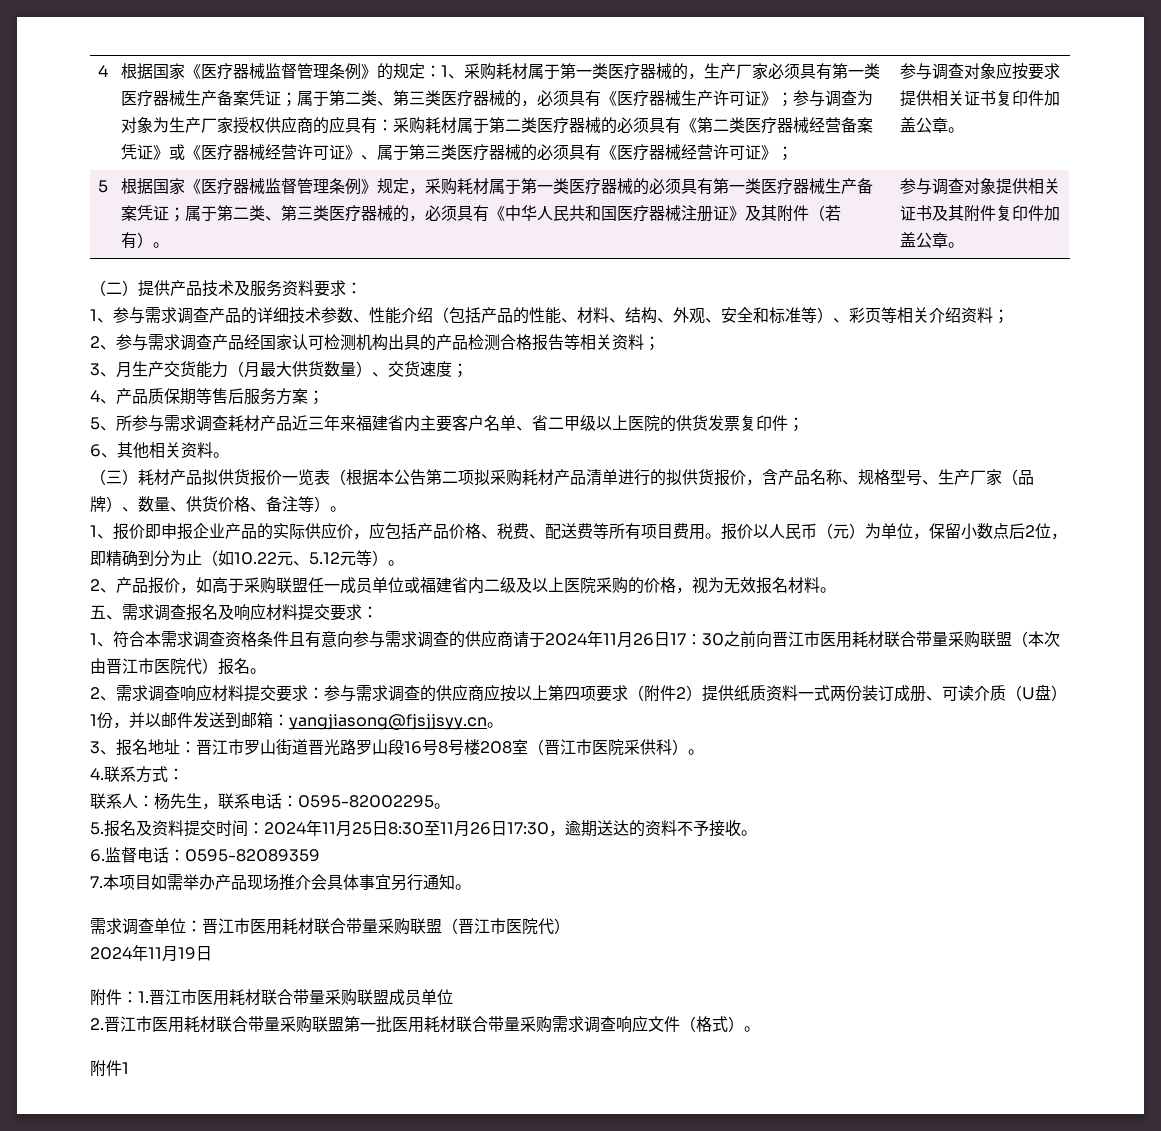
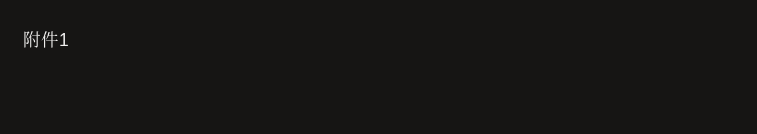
- 4 | 根据国家《医疗器械监督管理条例》的规定：1、采购耗材属于第一类医疗器械的，生产厂家必须具有第一类医疗器械生产备案凭证；属于第二类、第三类医疗器械的，必须具有《医疗器械生产许可证》；参与调查为对象为生产厂家授权供应商的应具有：采购耗材属于第二类医疗器械的必须具有《第二类医疗器械经营备案凭证》或《医疗器械经营许可证》、属于第三类医疗器械的必须具有《医疗器械经营许可证》； | 参与调查对象应按要求提供相关证书复印件加盖公章。
- 5 | 根据国家《医疗器械监督管理条例》规定，采购耗材属于第一类医疗器械的必须具有第一类医疗器械生产备案凭证；属于第二类、第三类医疗器械的，必须具有《中华人民共和国医疗器械注册证》及其附件（若有）。 | 参与调查对象提供相关证书及其附件复印件加盖公章。
- （二）提供产品技术及服务资料要求：
- 1、参与需求调查产品的详细技术参数、性能介绍（包括产品的性能、材料、结构、外观、安全和标准等）、彩页等相关介绍资料；
- 2、参与需求调查产品经国家认可检测机构出具的产品检测合格报告等相关资料；
- 3、月生产交货能力（月最大供货数量）、交货速度；
- 4、产品质保期等售后服务方案；
- 5、所参与需求调查耗材产品近三年来福建省内主要客户名单、省二甲级以上医院的供货发票复印件；
- 6、其他相关资料。
- （三）耗材产品拟供货报价一览表（根据本公告第二项拟采购耗材产品清单进行的拟供货报价，含产品名称、规格型号、生产厂家（品牌）、数量、供货价格、备注等）。
- 1、报价即申报企业产品的实际供应价，应包括产品价格、税费、配送费等所有项目费用。报价以人民币（元）为单位，保留小数点后2位，即精确到分为止（如10.22元、5.12元等）。
- 2、产品报价，如高于采购联盟任一成员单位或福建省内二级及以上医院采购的价格，视为无效报名材料。
- 五、需求调查报名及响应材料提交要求：
- 1、符合本需求调查资格条件且有意向参与需求调查的供应商请于2024年11月26日17∶30之前向晋江市医用耗材联合带量采购联盟（本次由晋江市医院代）报名。
- 2、需求调查响应材料提交要求：参与需求调查的供应商应按以上第四项要求（附件2）提供纸质资料一式两份装订成册、可读介质（U盘）1份，并以邮件发送到邮箱：yangjiasong@fjsjjsyy.cn。
- 3、报名地址：晋江市罗山街道晋光路罗山段16号8号楼208室（晋江市医院采供科）。
- 4.联系方式：
- 联系人：杨先生，联系电话：0595-82002295。
- 5.报名及资料提交时间：2024年11月25日8:30至11月26日17:30，逾期送达的资料不予接收。
- 6.监督电话：0595-82089359
- 7.本项目如需举办产品现场推介会具体事宜另行通知。
- 需求调查单位：晋江市医用耗材联合带量采购联盟（晋江市医院代）
- 2024年11月19日
- 附件：1.晋江市医用耗材联合带量采购联盟成员单位
- 2.晋江市医用耗材联合带量采购联盟第一批医用耗材联合带量采购需求调查响应文件（格式）。

